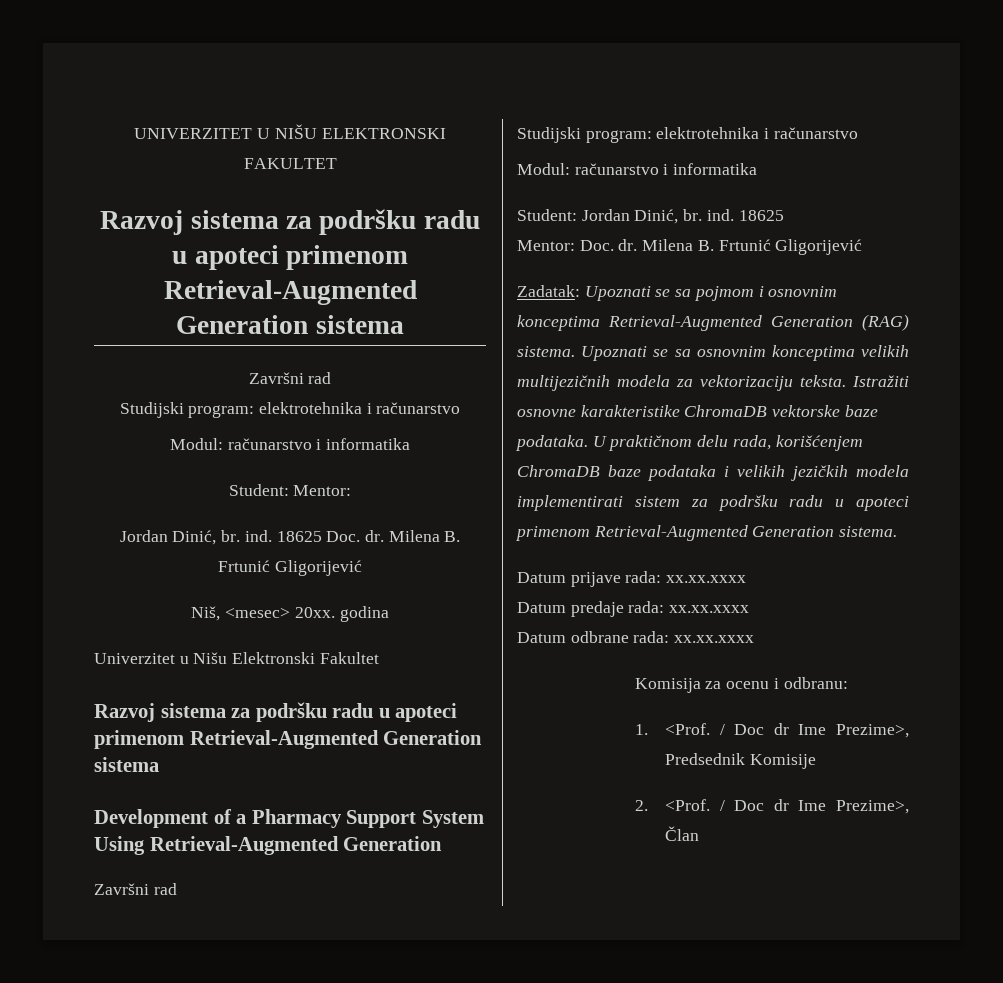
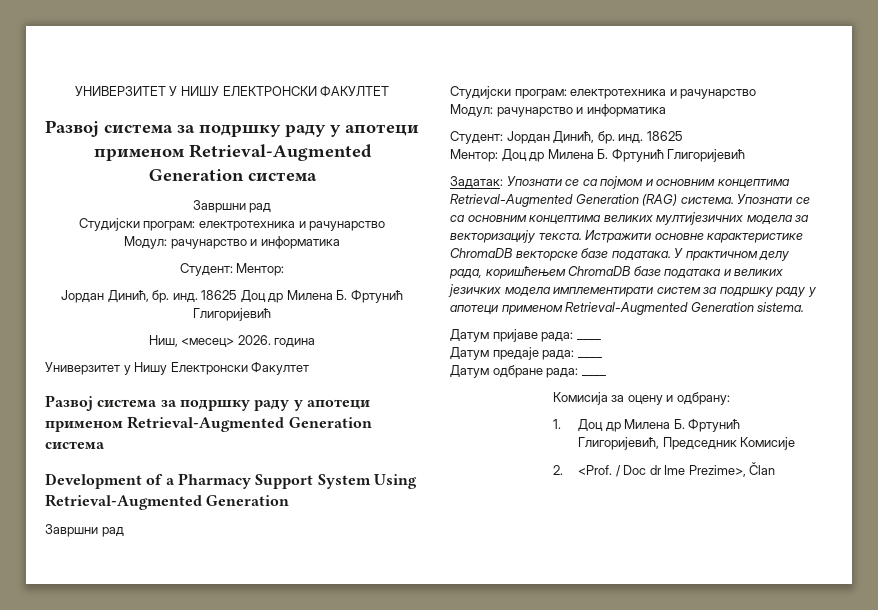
- UNIVERZITET U NIŠU ELEKTRONSKI FAKULTET
- Razvoj sistema za podršku radu u apoteci primenom Retrieval-Augmented Generation sistema
- Završni rad
- Studijski program: elektrotehnika i računarstvo
- Modul: računarstvo i informatika
- Student: Mentor:
- Jordan Dinić, br. ind. 18625 Doc. dr. Milena B. Frtunić Gligorijević
- Niš, <mesec> 20xx. godina
- Univerzitet u Nišu Elektronski Fakultet
- Razvoj sistema za podršku radu u apoteci primenom Retrieval-Augmented Generation sistema
+ УНИВЕРЗИТЕТ У НИШУ ЕЛЕКТРОНСКИ ФАКУЛТЕТ
+ Развој система за подршку раду у апотеци применом Retrieval-Augmented Generation система
+ Завршни рад
+ Студијски програм: електротехника и рачунарство
+ Модул: рачунарство и информатика
+ Студент: Ментор:
+ Јордан Динић, бр. инд. 18625 Доц др Милена Б. Фртунић Глигоријевић
+ Ниш, <месец> 2026. година
+ Универзитет у Нишу Електронски Факултет
+ Развој система за подршку раду у апотеци применом Retrieval-Augmented Generation система
  Development of a Pharmacy Support System Using Retrieval-Augmented Generation
- Završni rad
- Studijski program: elektrotehnika i računarstvo
- Modul: računarstvo i informatika
- Student: Jordan Dinić, br. ind. 18625
- Mentor: Doc. dr. Milena B. Frtunić Gligorijević
- Zadatak: Upoznati se sa pojmom i osnovnim konceptima Retrieval-Augmented Generation (RAG) sistema. Upoznati se sa osnovnim konceptima velikih multijezičnih modela za vektorizaciju teksta. Istražiti osnovne karakteristike ChromaDB vektorske baze podataka. U praktičnom delu rada, korišćenjem ChromaDB baze podataka i velikih jezičkih modela implementirati sistem za podršku radu u apoteci primenom Retrieval-Augmented Generation sistema.
- Datum prijave rada: xx.xx.xxxx
- Datum predaje rada: xx.xx.xxxx
- Datum odbrane rada: xx.xx.xxxx
- Komisija za ocenu i odbranu:
- 1. <Prof. / Doc dr Ime Prezime>, Predsednik Komisije
+ Завршни рад
+ Студијски програм: електротехника и рачунарство
+ Модул: рачунарство и информатика
+ Студент: Јордан Динић, бр. инд. 18625
+ Ментор: Доц др Милена Б. Фртунић Глигоријевић
+ Задатак: Упознати се са појмом и основним концептима Retrieval-Augmented Generation (RAG) система. Упознати се са основним концептима великих мултијезичних модела за векторизацију текста. Истражити основне карактеристике ChromaDB векторске базе података. У практичном делу рада, коришћењем ChromaDB базе података и великих језичких модела имплементирати систем за подршку раду у апотеци применом Retrieval-Augmented Generation sistema.
+ Датум пријаве рада: ____
+ Датум предаје рада: ____
+ Датум одбране рада: ____
+ Комисија за оцену и одбрану:
+ 1. Доц др Милена Б. Фртунић Глигоријевић, Председник Комисије

